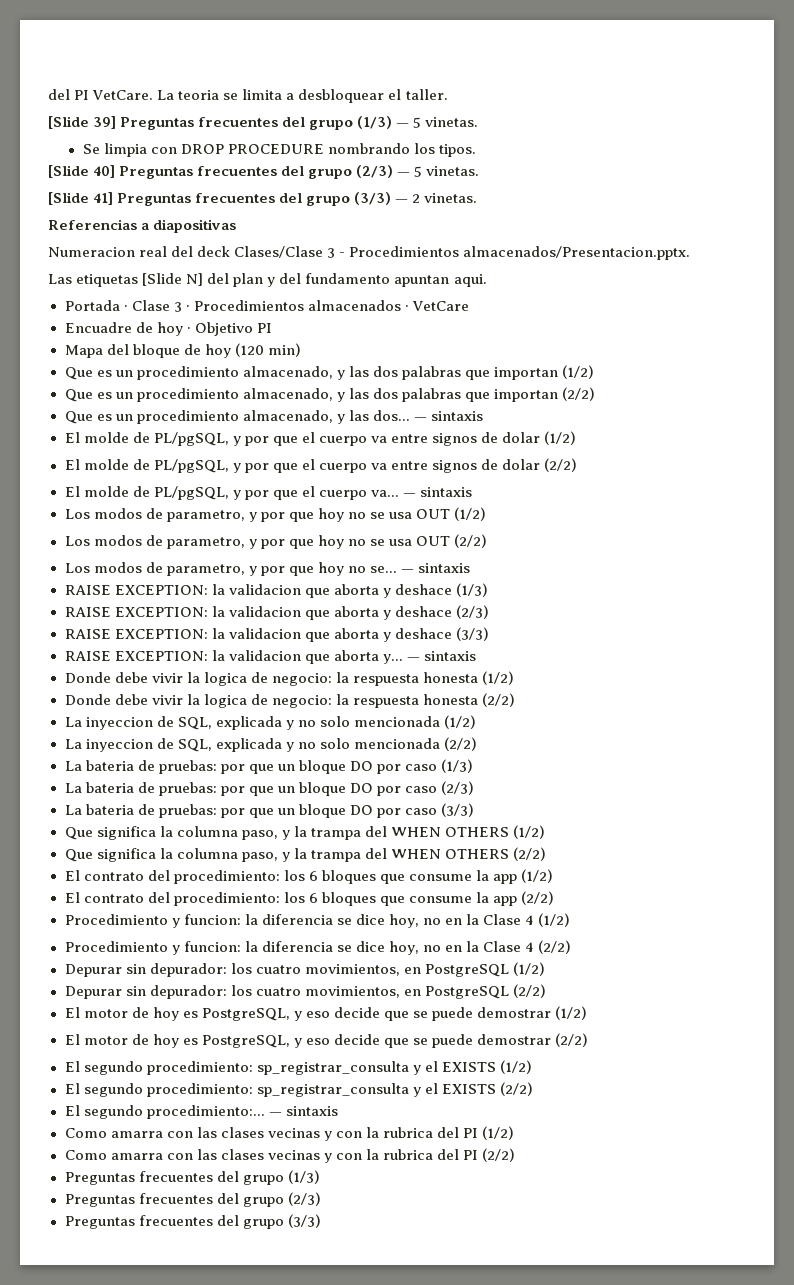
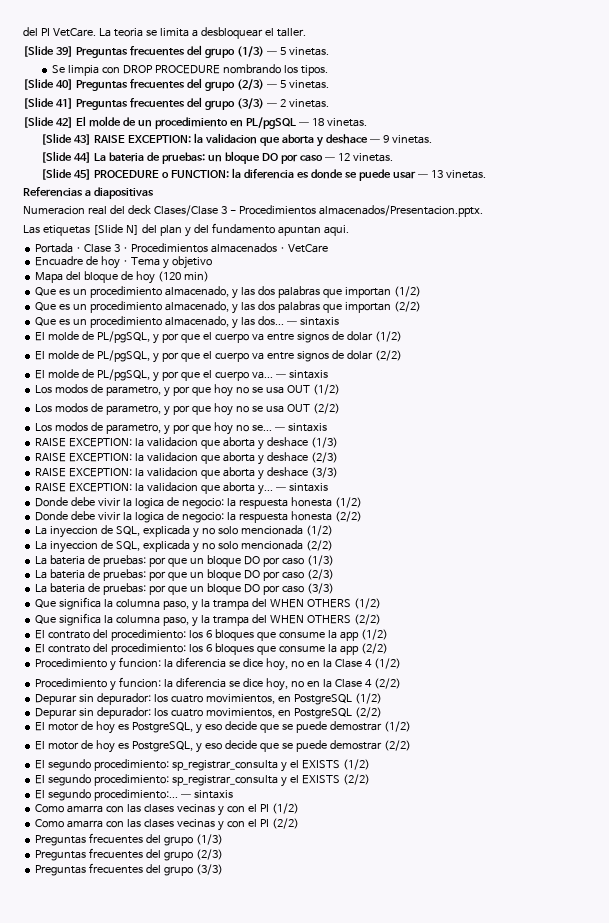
+ [Slide 42] El molde de un procedimiento en PL/pgSQL — 18 vinetas.
+ [Slide 43] RAISE EXCEPTION: la validacion que aborta y deshace — 9 vinetas.
+ [Slide 44] La bateria de pruebas: un bloque DO por caso — 12 vinetas.
+ [Slide 45] PROCEDURE o FUNCTION: la diferencia es donde se puede usar — 13 vinetas.
- Encuadre de hoy · Objetivo PI
+ Encuadre de hoy · Tema y objetivo
- Como amarra con las clases vecinas y con la rubrica del PI (1/2)
+ Como amarra con las clases vecinas y con el PI (1/2)
- Como amarra con las clases vecinas y con la rubrica del PI (2/2)
+ Como amarra con las clases vecinas y con el PI (2/2)

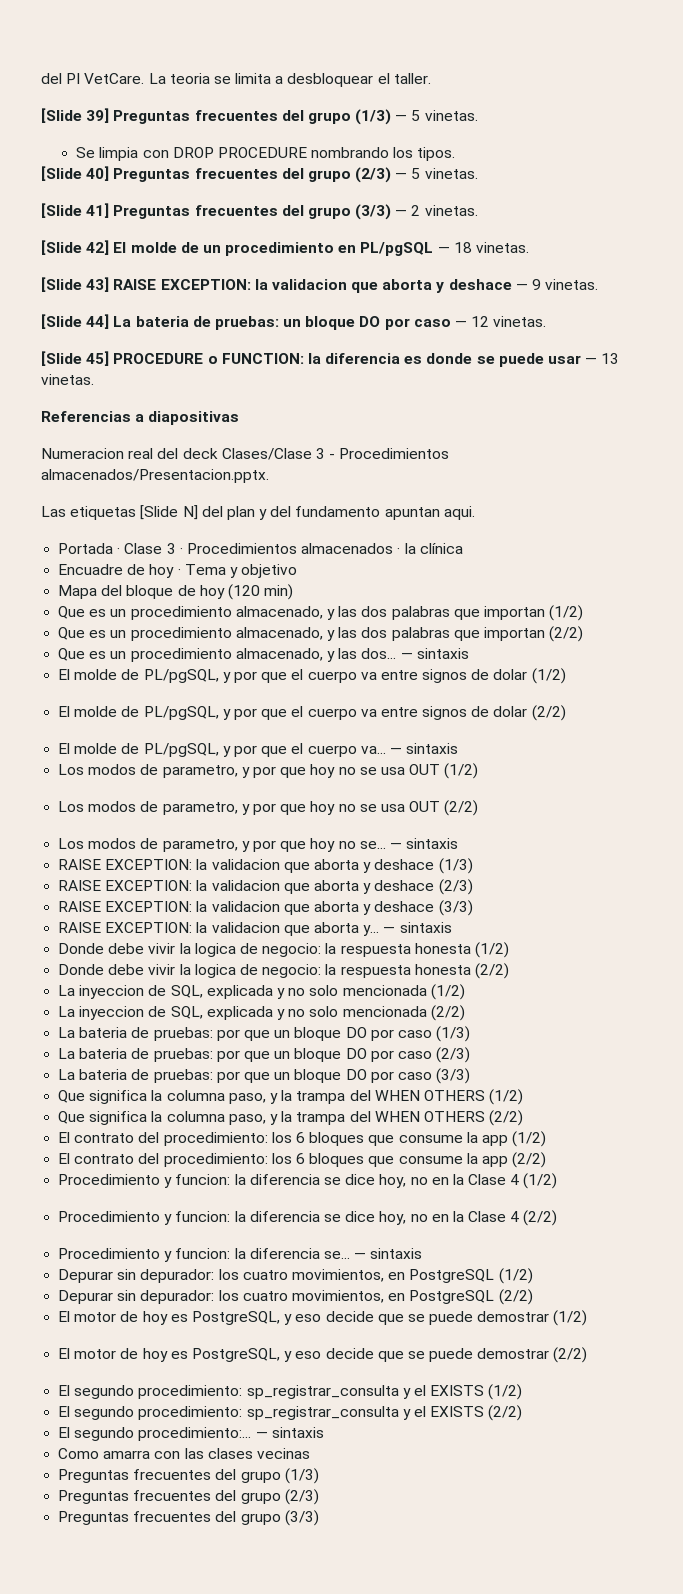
- Portada · Clase 3 · Procedimientos almacenados · VetCare
+ Portada · Clase 3 · Procedimientos almacenados · la clínica
+ Procedimiento y funcion: la diferencia se... — sintaxis
- Como amarra con las clases vecinas y con el PI (1/2)
- Como amarra con las clases vecinas y con el PI (2/2)
+ Como amarra con las clases vecinas

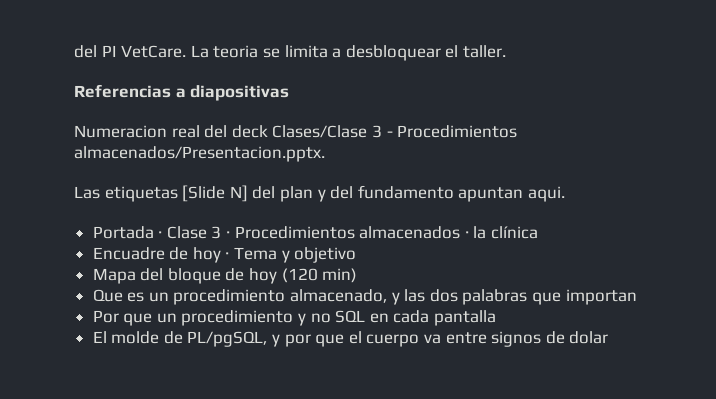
- [Slide 39] Preguntas frecuentes del grupo (1/3) — 5 vinetas.
- Se limpia con DROP PROCEDURE nombrando los tipos.
- [Slide 40] Preguntas frecuentes del grupo (2/3) — 5 vinetas.
- [Slide 41] Preguntas frecuentes del grupo (3/3) — 2 vinetas.
- [Slide 42] El molde de un procedimiento en PL/pgSQL — 18 vinetas.
- [Slide 43] RAISE EXCEPTION: la validacion que aborta y deshace — 9 vinetas.
- [Slide 44] La bateria de pruebas: un bloque DO por caso — 12 vinetas.
- [Slide 45] PROCEDURE o FUNCTION: la diferencia es donde se puede usar — 13 vinetas.
- Que es un procedimiento almacenado, y las dos palabras que importan (1/2)
- Que es un procedimiento almacenado, y las dos palabras que importan (2/2)
- Que es un procedimiento almacenado, y las dos... — sintaxis
+ Que es un procedimiento almacenado, y las dos palabras que importan
+ Por que un procedimiento y no SQL en cada pantalla
- El molde de PL/pgSQL, y por que el cuerpo va entre signos de dolar (1/2)
- El molde de PL/pgSQL, y por que el cuerpo va entre signos de dolar (2/2)
- El molde de PL/pgSQL, y por que el cuerpo va... — sintaxis
- Los modos de parametro, y por que hoy no se usa OUT (1/2)
- Los modos de parametro, y por que hoy no se usa OUT (2/2)
- Los modos de parametro, y por que hoy no se... — sintaxis
- RAISE EXCEPTION: la validacion que aborta y deshace (1/3)
- RAISE EXCEPTION: la validacion que aborta y deshace (2/3)
- RAISE EXCEPTION: la validacion que aborta y deshace (3/3)
- RAISE EXCEPTION: la validacion que aborta y... — sintaxis
- Donde debe vivir la logica de negocio: la respuesta honesta (1/2)
- Donde debe vivir la logica de negocio: la respuesta honesta (2/2)
- La inyeccion de SQL, explicada y no solo mencionada (1/2)
- La inyeccion de SQL, explicada y no solo mencionada (2/2)
- La bateria de pruebas: por que un bloque DO por caso (1/3)
- La bateria de pruebas: por que un bloque DO por caso (2/3)
- La bateria de pruebas: por que un bloque DO por caso (3/3)
- Que significa la columna paso, y la trampa del WHEN OTHERS (1/2)
- Que significa la columna paso, y la trampa del WHEN OTHERS (2/2)
- El contrato del procedimiento: los 6 bloques que consume la app (1/2)
- El contrato del procedimiento: los 6 bloques que consume la app (2/2)
- Procedimiento y funcion: la diferencia se dice hoy, no en la Clase 4 (1/2)
- Procedimiento y funcion: la diferencia se dice hoy, no en la Clase 4 (2/2)
- Procedimiento y funcion: la diferencia se... — sintaxis
- Depurar sin depurador: los cuatro movimientos, en PostgreSQL (1/2)
- Depurar sin depurador: los cuatro movimientos, en PostgreSQL (2/2)
- El motor de hoy es PostgreSQL, y eso decide que se puede demostrar (1/2)
- El motor de hoy es PostgreSQL, y eso decide que se puede demostrar (2/2)
- El segundo procedimiento: sp_registrar_consulta y el EXISTS (1/2)
- El segundo procedimiento: sp_registrar_consulta y el EXISTS (2/2)
- El segundo procedimiento:... — sintaxis
- Como amarra con las clases vecinas
- Preguntas frecuentes del grupo (1/3)
- Preguntas frecuentes del grupo (2/3)
- Preguntas frecuentes del grupo (3/3)
+ El molde de PL/pgSQL, y por que el cuerpo va entre signos de dolar

